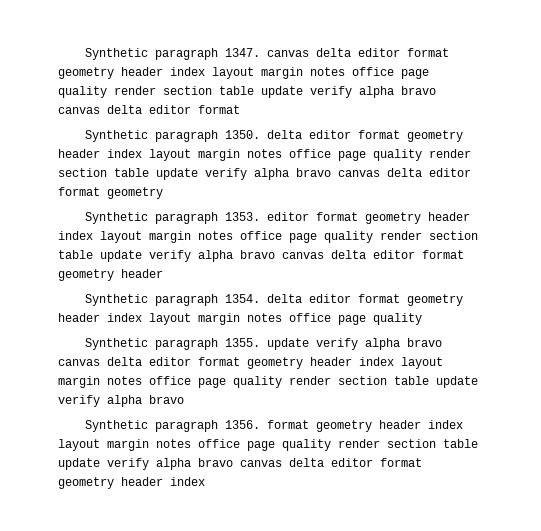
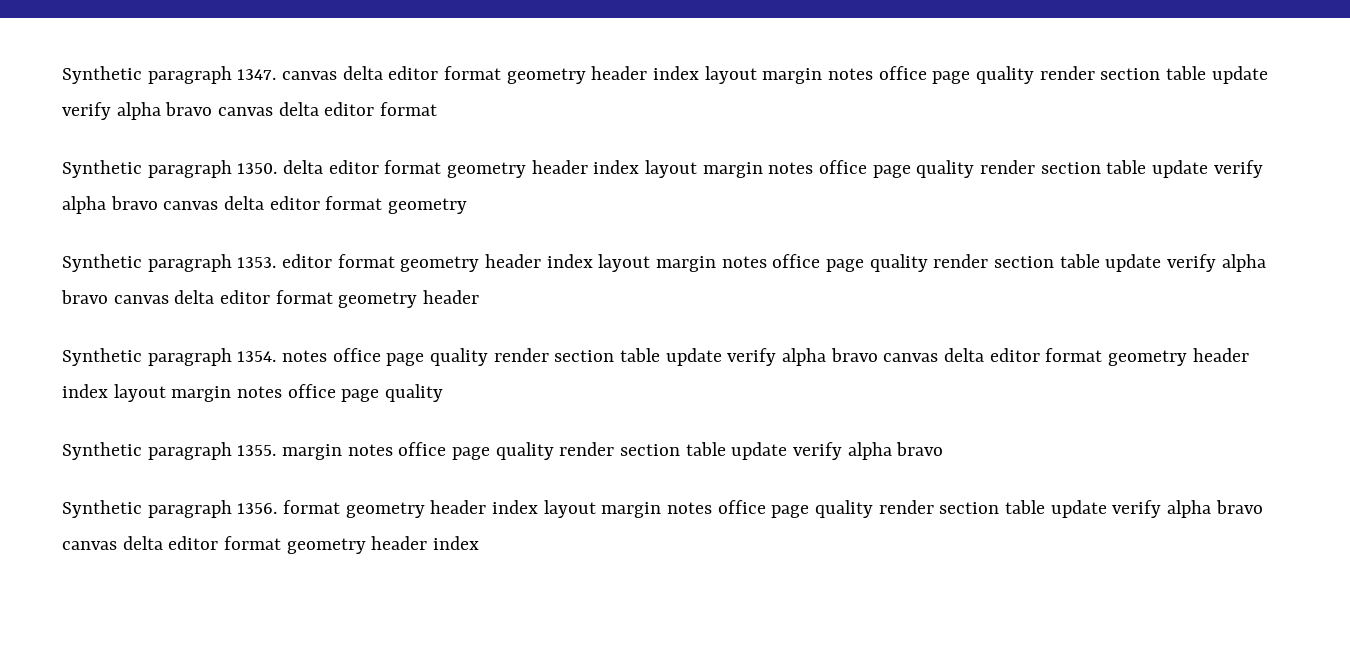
- Synthetic paragraph 1354. delta editor format geometry header index layout margin notes office page quality
+ Synthetic paragraph 1354. notes office page quality render section table update verify alpha bravo canvas delta editor format geometry header index layout margin notes office page quality
- Synthetic paragraph 1355. update verify alpha bravo canvas delta editor format geometry header index layout margin notes office page quality render section table update verify alpha bravo
+ Synthetic paragraph 1355. margin notes office page quality render section table update verify alpha bravo

